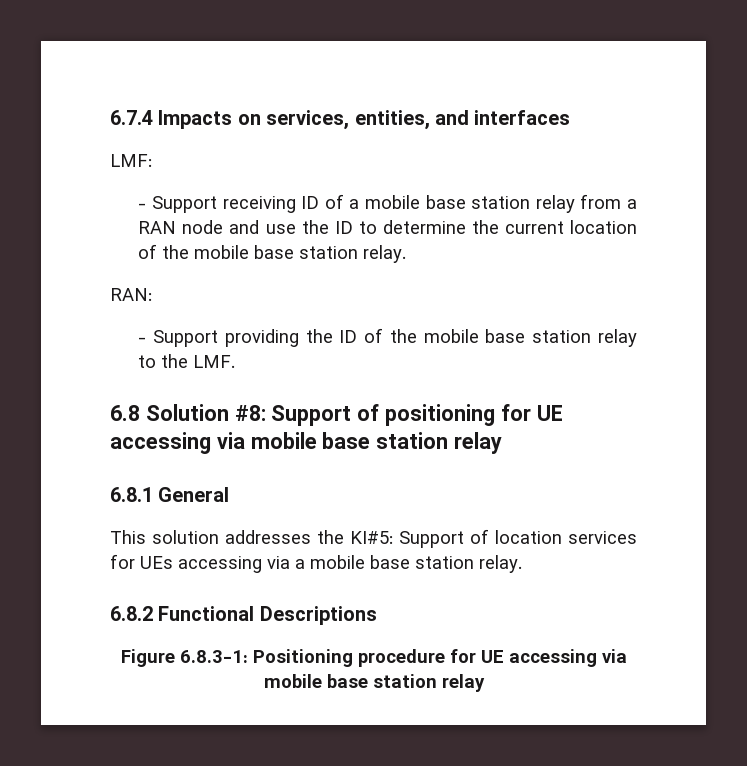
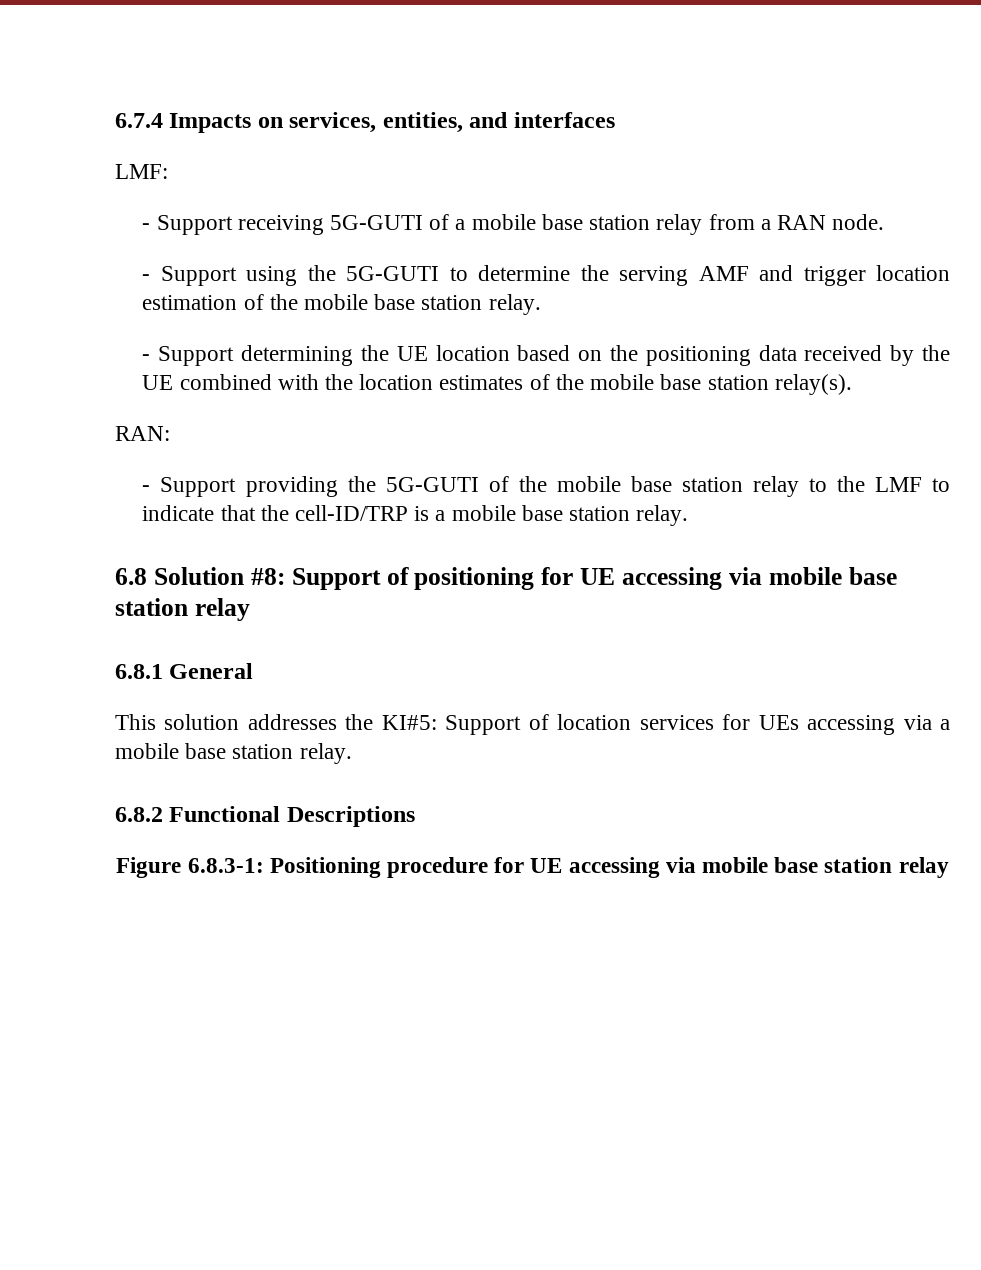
- - Support receiving ID of a mobile base station relay from a RAN node and use the ID to determine the current location of the mobile base station relay.
+ - Support receiving 5G-GUTI of a mobile base station relay from a RAN node.
+ - Support using the 5G-GUTI to determine the serving AMF and trigger location estimation of the mobile base station relay.
+ - Support determining the UE location based on the positioning data received by the UE combined with the location estimates of the mobile base station relay(s).
- - Support providing the ID of the mobile base station relay to the LMF.
+ - Support providing the 5G-GUTI of the mobile base station relay to the LMF to indicate that the cell-ID/TRP is a mobile base station relay.

